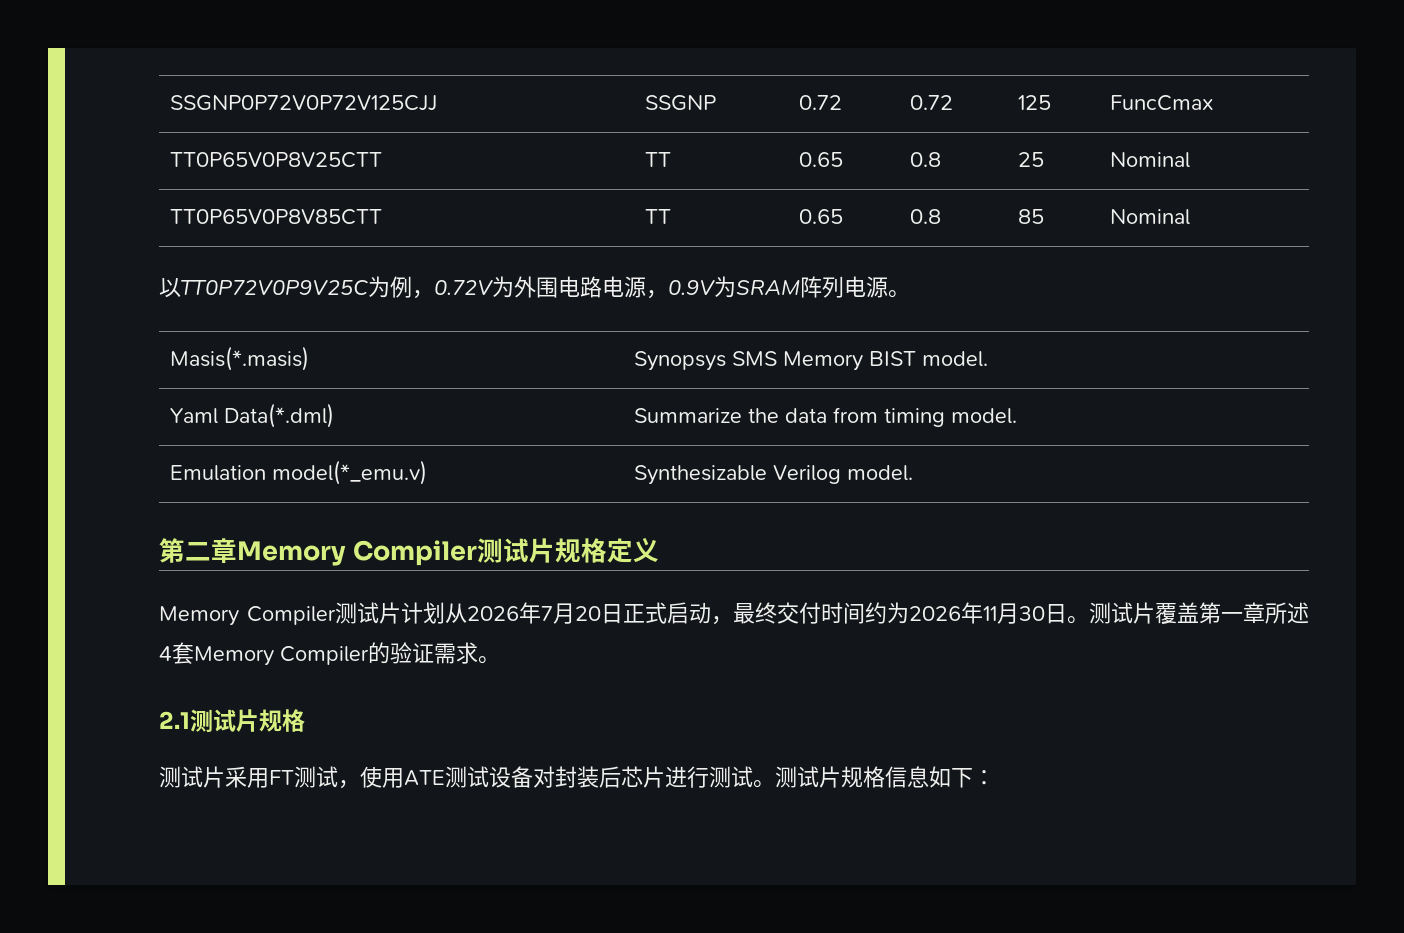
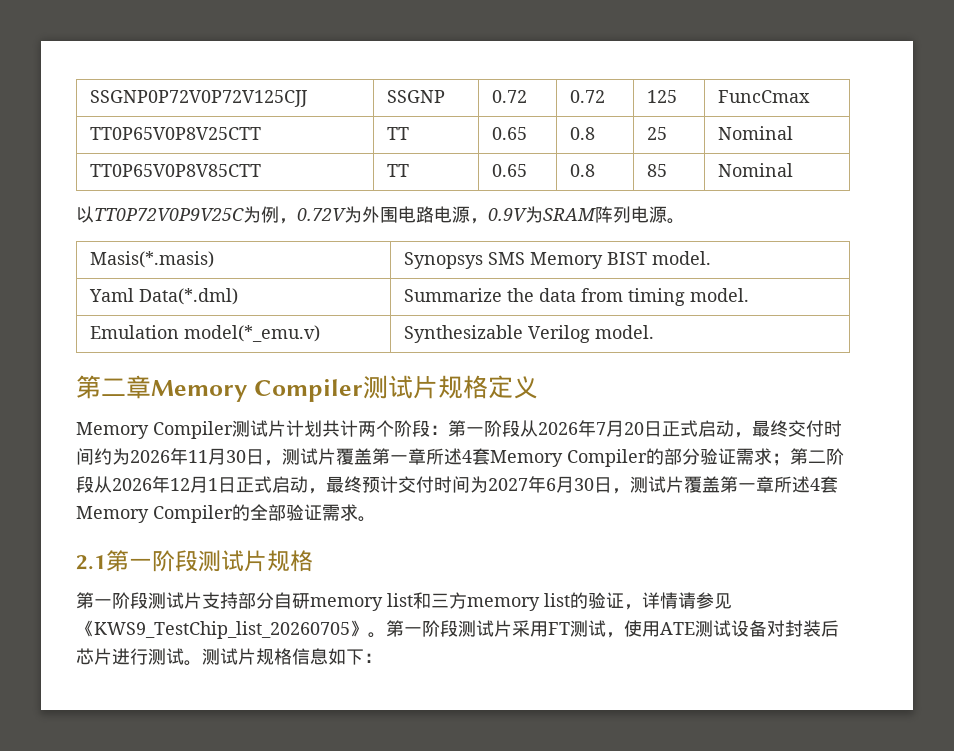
- Memory Compiler测试片计划从2026年7月20日正式启动，最终交付时间约为2026年11月30日。测试片覆盖第一章所述4套Memory Compiler的验证需求。
+ Memory Compiler测试片计划共计两个阶段：第一阶段从2026年7月20日正式启动，最终交付时间约为2026年11月30日，测试片覆盖第一章所述4套Memory Compiler的部分验证需求；第二阶段从2026年12月1日正式启动，最终预计交付时间为2027年6月30日，测试片覆盖第一章所述4套Memory Compiler的全部验证需求。
- 2.1测试片规格
+ 2.1第一阶段测试片规格
- 测试片采用FT测试，使用ATE测试设备对封装后芯片进行测试。
+ 第一阶段测试片支持部分自研memory list和三方memory list的验证，详情请参见《KWS9_TestChip_list_20260705》。第一阶段测试片采用FT测试，使用ATE测试设备对封装后芯片进行测试。

